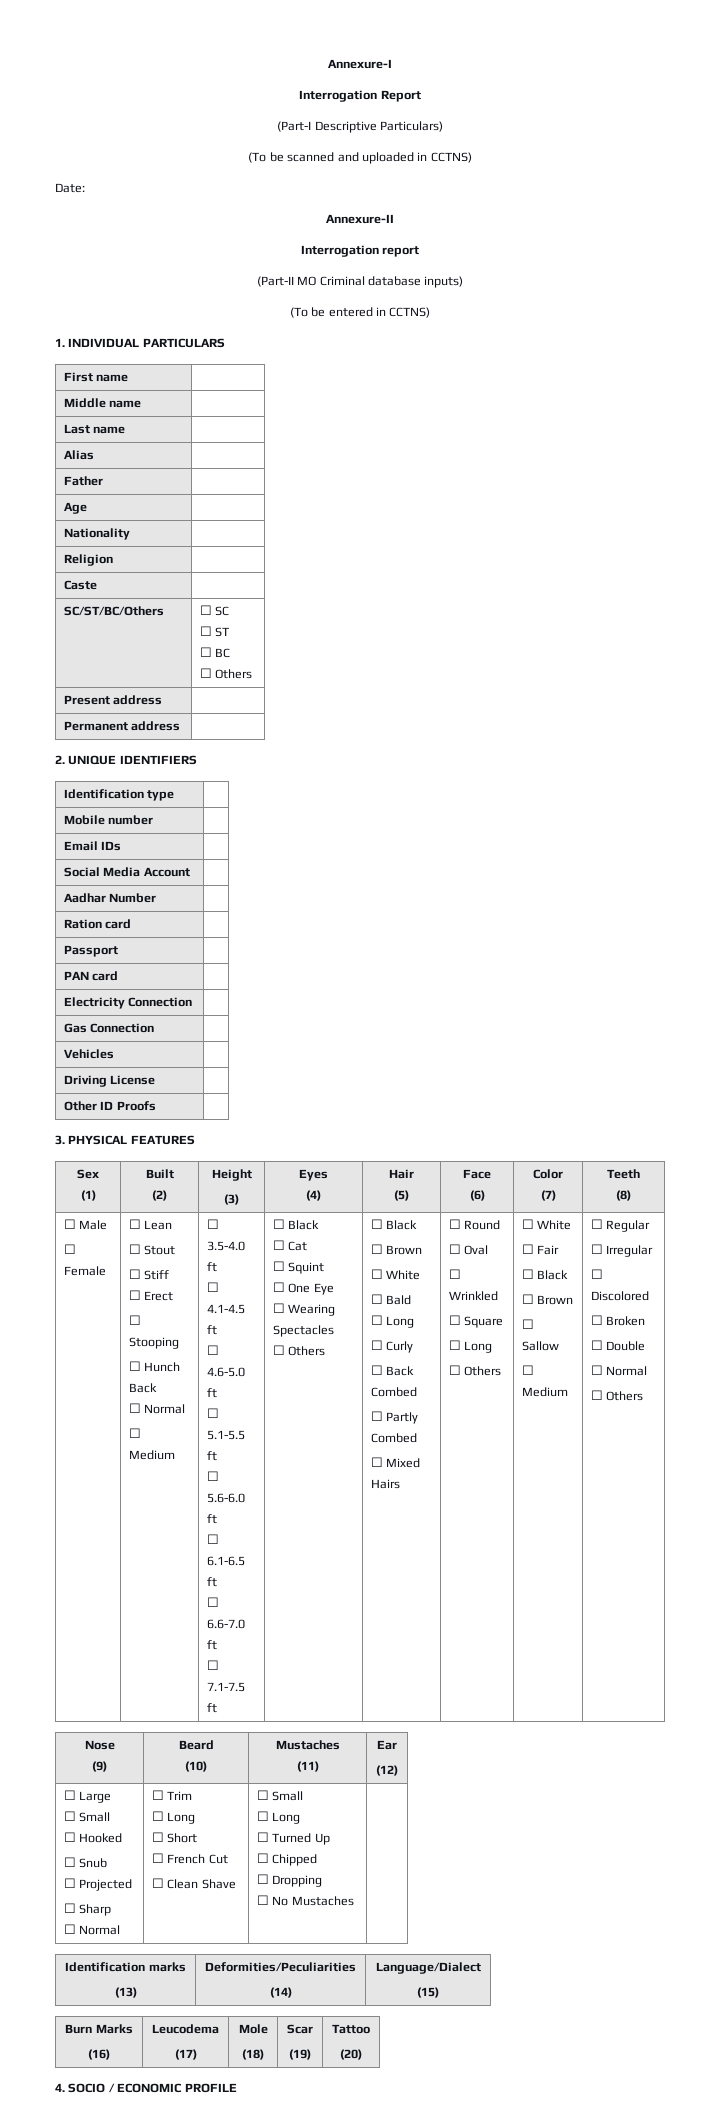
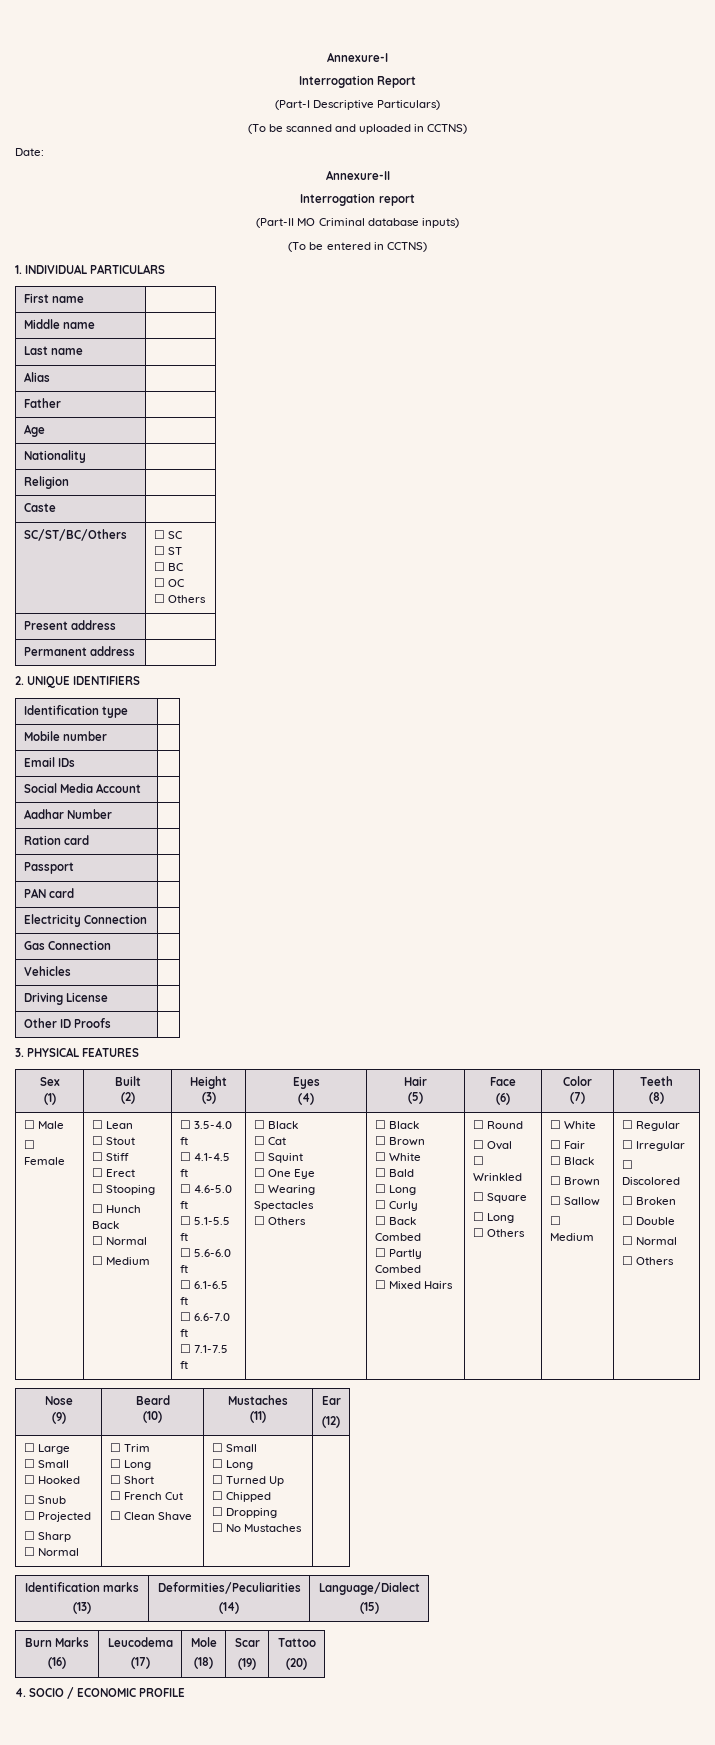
  SC/ST/BC/Others | ☐ SC
  ☐ ST
  ☐ BC
+ ☐ OC

